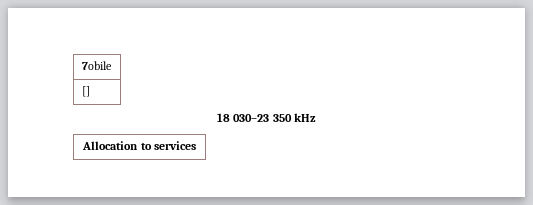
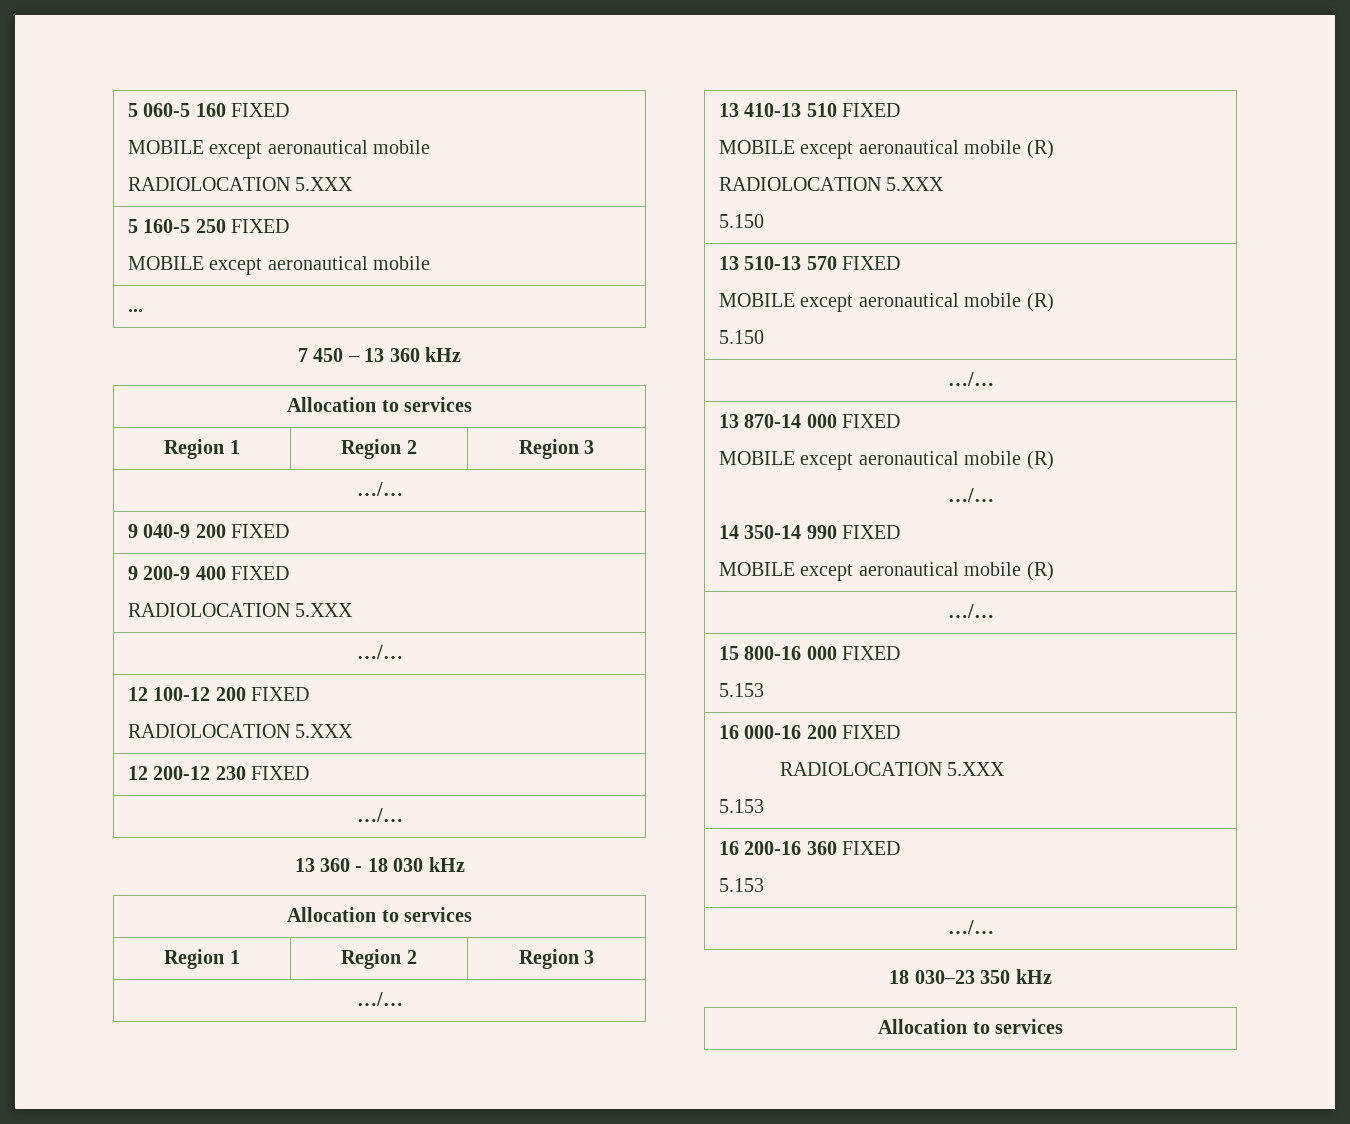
- 7obile
- []
+ 5 060-5 160 FIXED
+ MOBILE except aeronautical mobile
+ RADIOLOCATION 5.XXX
+ 5 160-5 250 FIXED
+ MOBILE except aeronautical mobile
+ ...
+ 7 450 – 13 360 kHz
+ Allocation to services
+ Region 1 | Region 2 | Region 3
+ …/…
+ 9 040-9 200 FIXED
+ 9 200-9 400 FIXED
+ RADIOLOCATION 5.XXX
+ …/…
+ 12 100-12 200 FIXED
+ RADIOLOCATION 5.XXX
+ 12 200-12 230 FIXED
+ …/…
+ 13 360 - 18 030 kHz
+ Allocation to services
+ Region 1 | Region 2 | Region 3
+ …/…
+ 13 410-13 510 FIXED
+ MOBILE except aeronautical mobile (R)
+ RADIOLOCATION 5.XXX
+ 5.150
+ 13 510-13 570 FIXED
+ MOBILE except aeronautical mobile (R)
+ 5.150
+ …/…
+ 13 870-14 000 FIXED
+ MOBILE except aeronautical mobile (R)
+ …/…
+ 14 350-14 990 FIXED
+ MOBILE except aeronautical mobile (R)
+ …/…
+ 15 800-16 000 FIXED
+ 5.153
+ 16 000-16 200 FIXED
+ RADIOLOCATION 5.XXX
+ 5.153
+ 16 200-16 360 FIXED
+ 5.153
+ …/…

